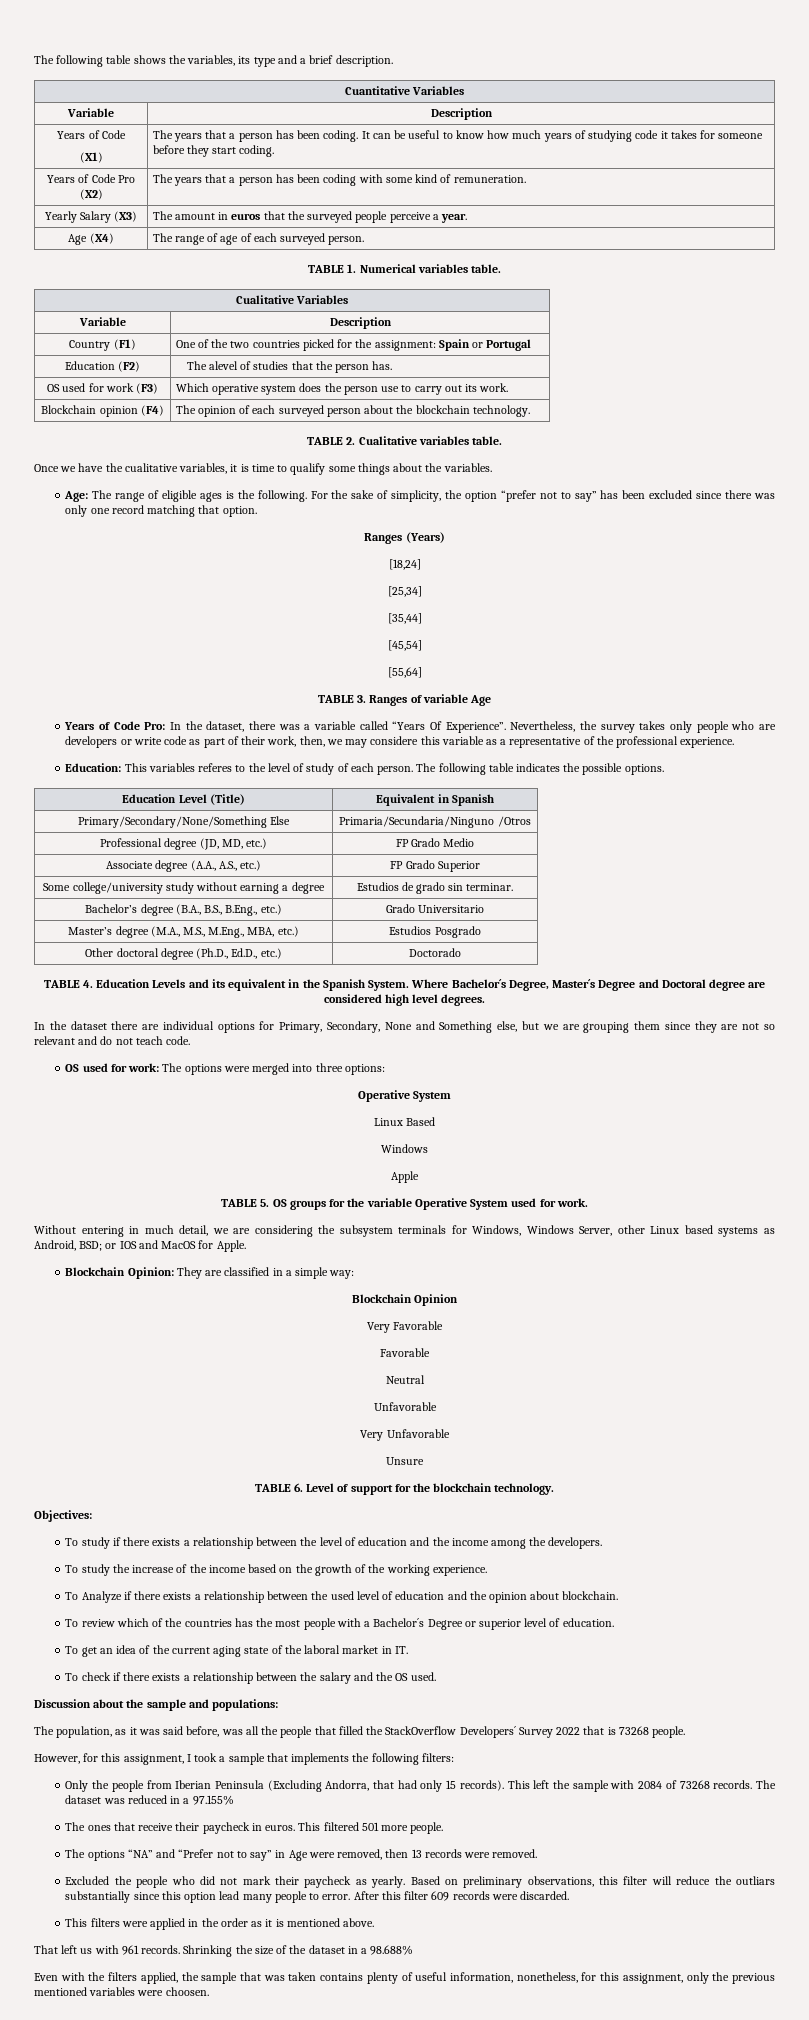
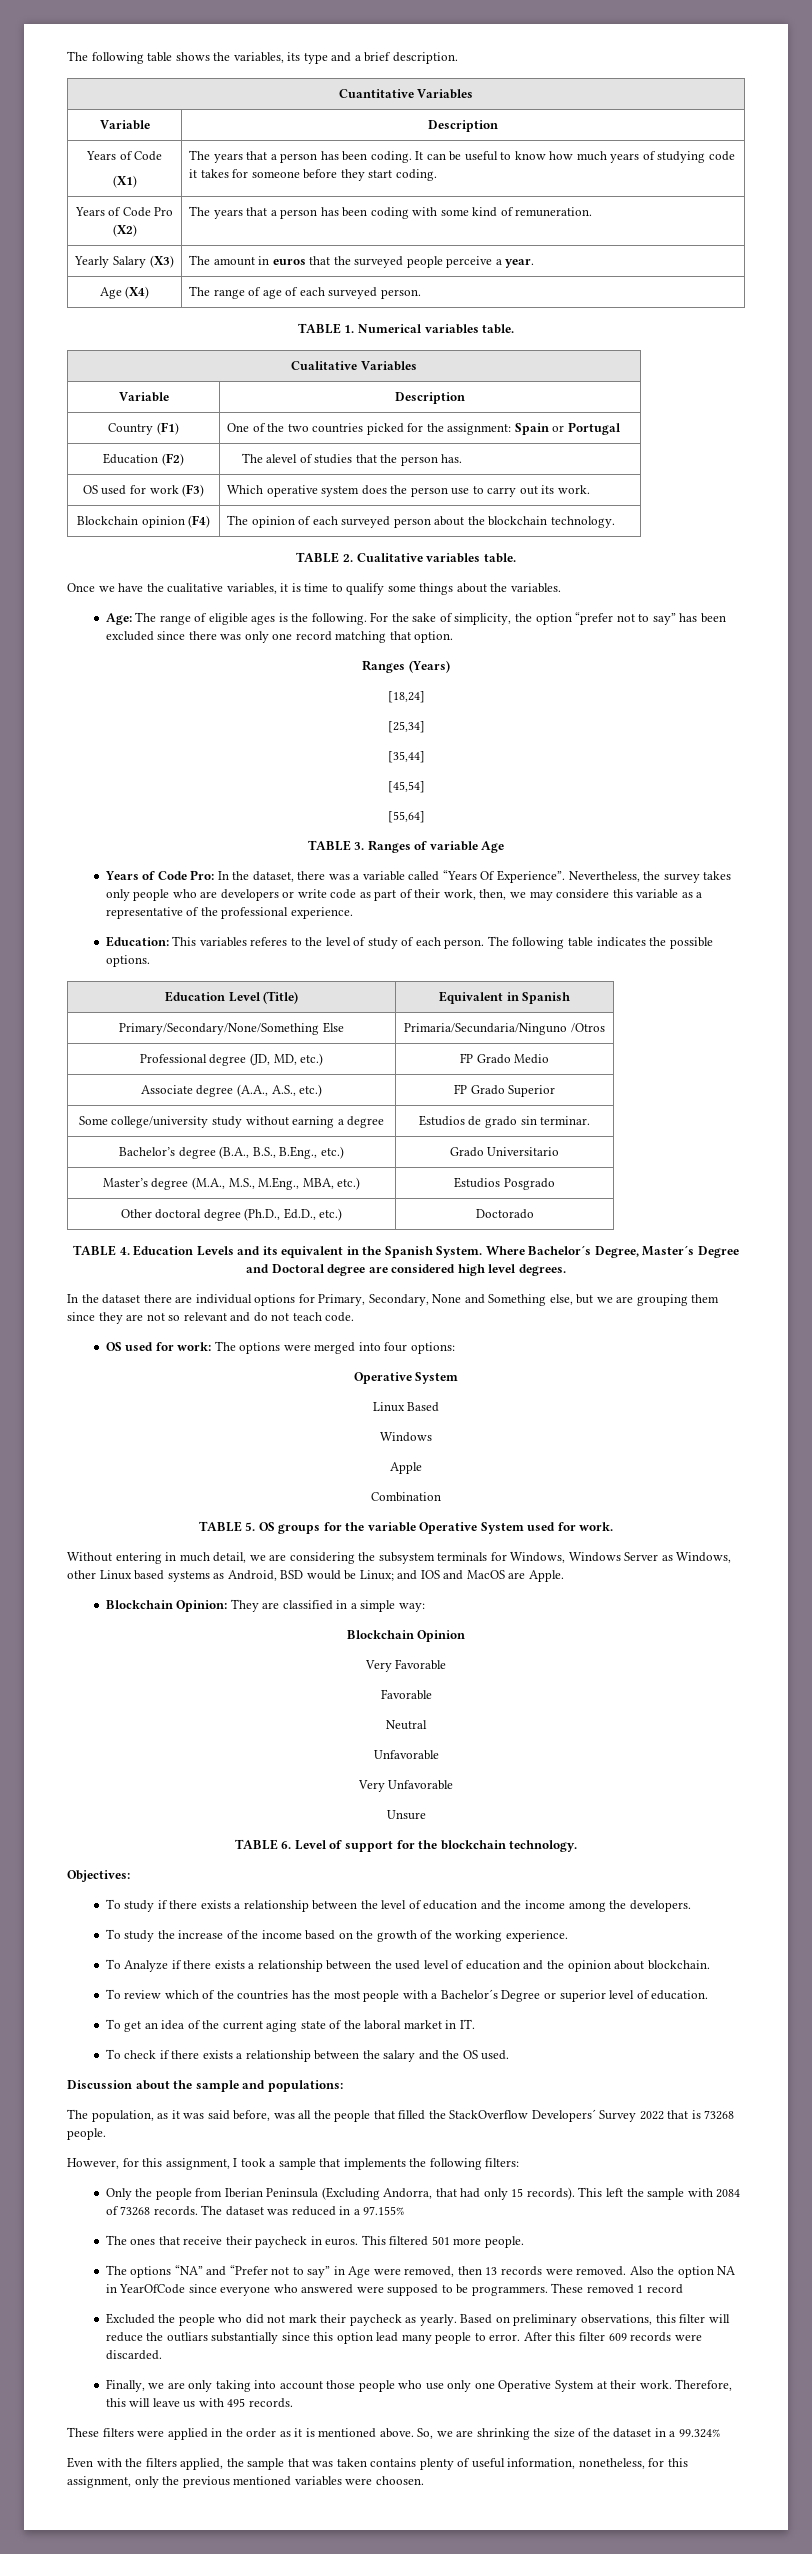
- OS used for work: The options were merged into three options:
+ OS used for work: The options were merged into four options:
+ Combination
- Without entering in much detail, we are considering the subsystem terminals for Windows, Windows Server, other Linux based systems as Android, BSD; or IOS and MacOS for Apple.
+ Without entering in much detail, we are considering the subsystem terminals for Windows, Windows Server as Windows, other Linux based systems as Android, BSD would be Linux; and IOS and MacOS are Apple.
+ Also the option NA in YearOfCode since everyone who answered were supposed to be programmers. These removed 1 record
- This filters were applied in the order as it is mentioned above.
- That left us with 961 records. Shrinking the size of the dataset in a 98.688%
+ Finally, we are only taking into account those people who use only one Operative System at their work. Therefore, this will leave us with 495 records.
+ These filters were applied in the order as it is mentioned above. So, we are shrinking the size of the dataset in a 99.324%

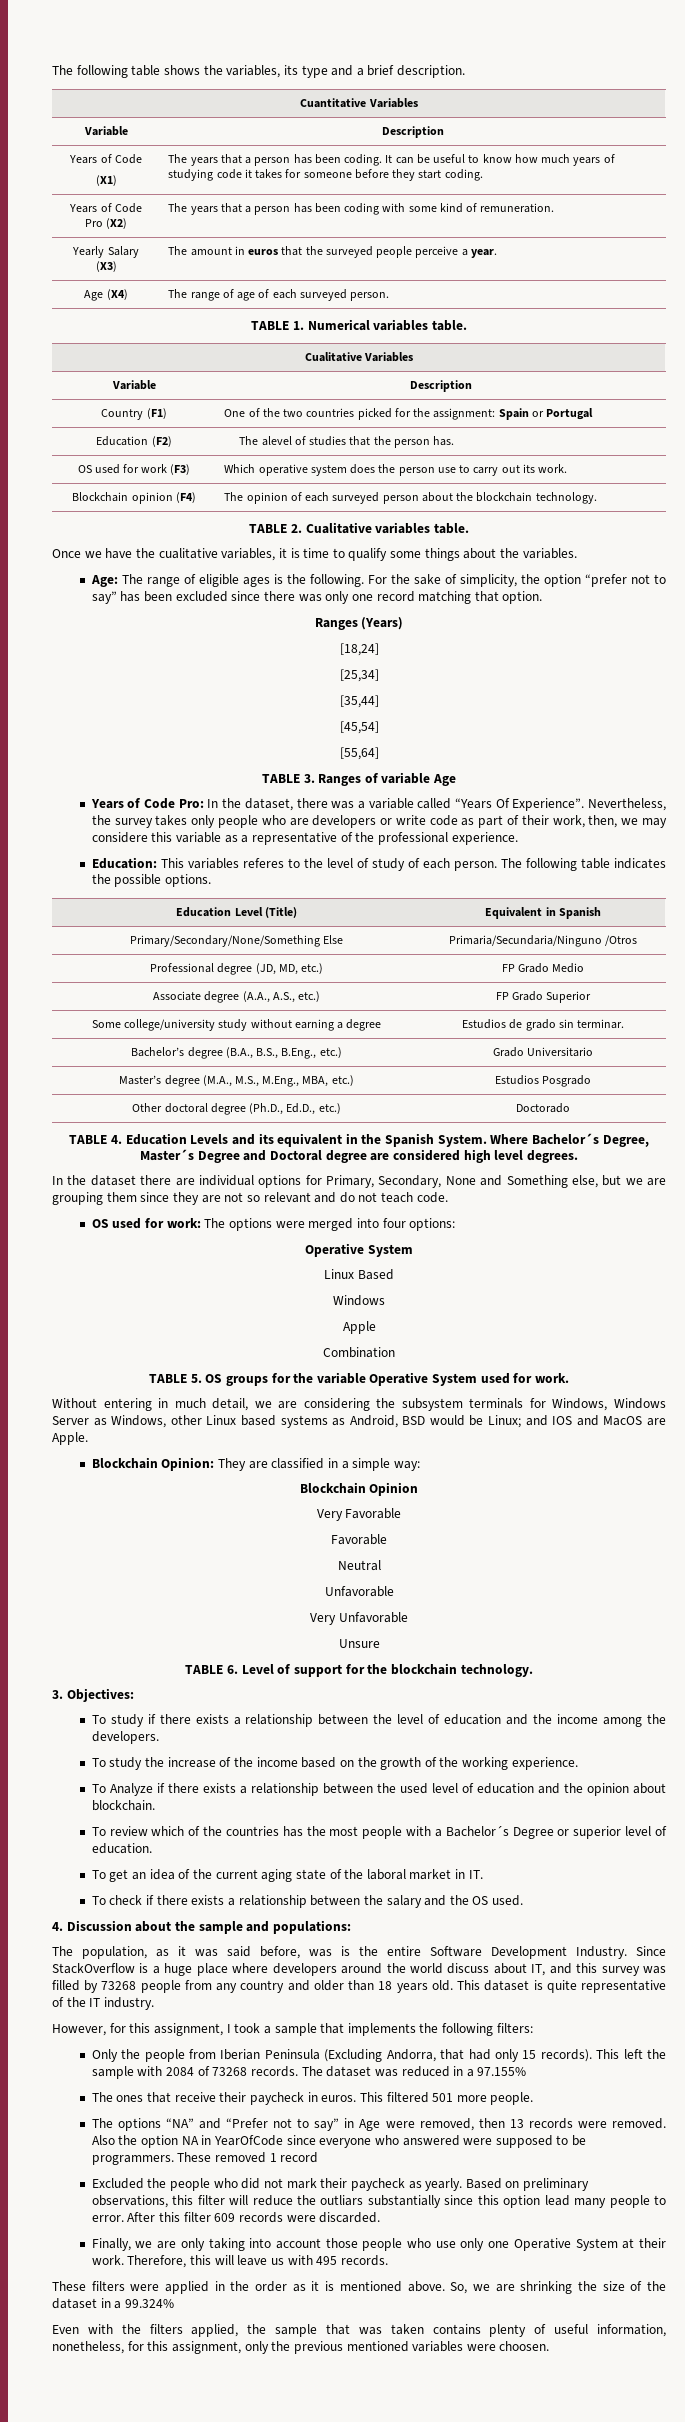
- Objectives:
+ 3. Objectives:
- Discussion about the sample and populations:
+ 4. Discussion about the sample and populations:
- The population, as it was said before, was all the people that filled the StackOverflow Developers´ Survey 2022 that is 73268 people.
+ The population, as it was said before, was is the entire Software Development Industry. Since StackOverflow is a huge place where developers around the world discuss about IT, and this survey was filled by 73268 people from any country and older than 18 years old. This dataset is quite representative of the IT industry.

